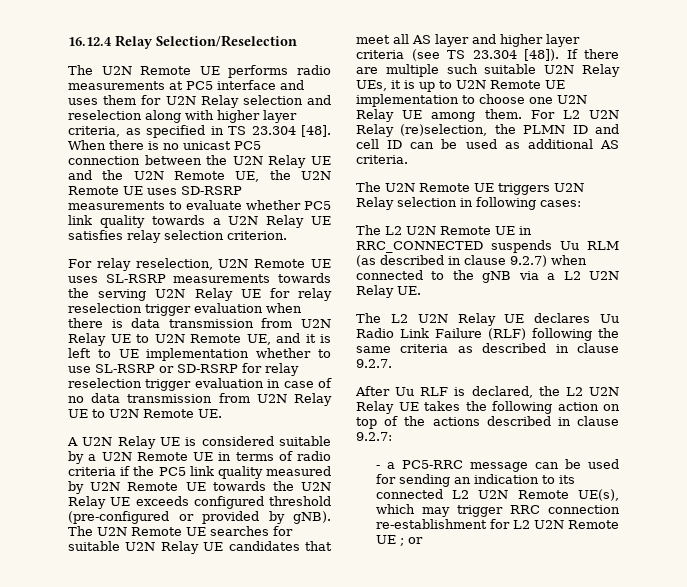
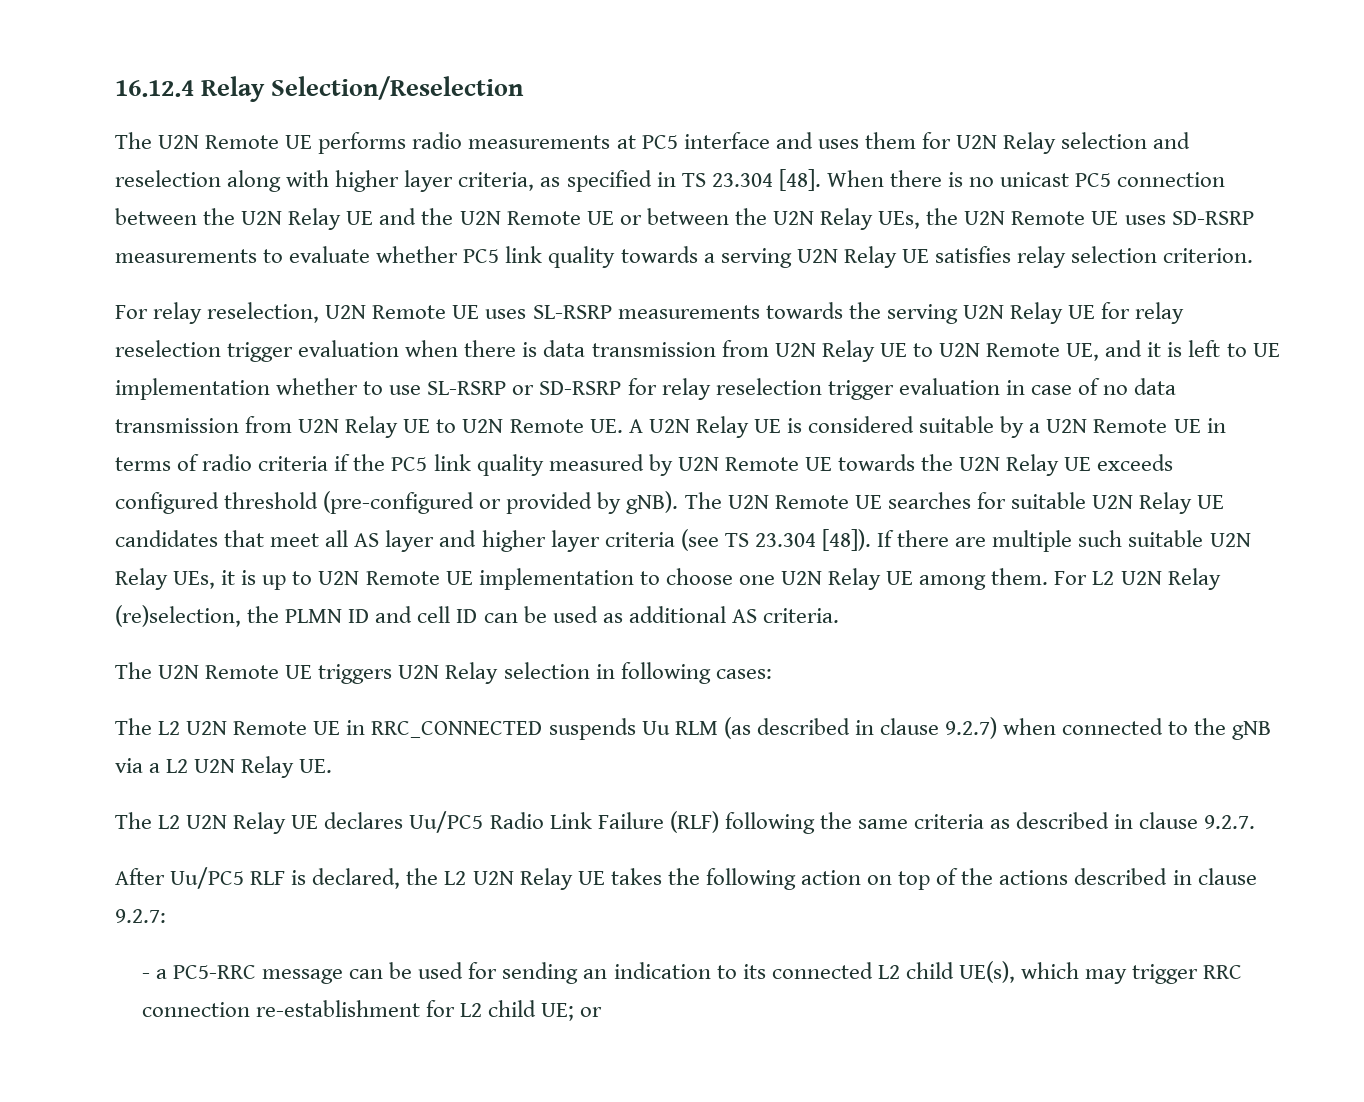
- When there is no unicast PC5 connection between the U2N Relay UE and the U2N Remote UE, the U2N Remote UE uses SD-RSRP measurements to evaluate whether PC5 link quality towards a U2N Relay UE satisfies relay selection criterion.
+ When there is no unicast PC5 connection between the U2N Relay UE and the U2N Remote UE or between the U2N Relay UEs, the U2N Remote UE uses SD-RSRP measurements to evaluate whether PC5 link quality towards a serving U2N Relay UE satisfies relay selection criterion.
- For relay reselection, U2N Remote UE uses SL-RSRP measurements towards the serving U2N Relay UE for relay reselection trigger evaluation when there is data transmission from U2N Relay UE to U2N Remote UE, and it is left to UE implementation whether to use SL-RSRP or SD-RSRP for relay reselection trigger evaluation in case of no data transmission from U2N Relay UE to U2N Remote UE.
- A U2N Relay UE is considered suitable by a U2N Remote UE in terms of radio criteria if the PC5 link quality measured by U2N Remote UE towards the U2N Relay UE exceeds configured threshold (pre-configured or provided by gNB).
+ For relay reselection, U2N Remote UE uses SL-RSRP measurements towards the serving U2N Relay UE for relay reselection trigger evaluation when there is data transmission from U2N Relay UE to U2N Remote UE, and it is left to UE implementation whether to use SL-RSRP or SD-RSRP for relay reselection trigger evaluation in case of no data transmission from U2N Relay UE to U2N Remote UE. A U2N Relay UE is considered suitable by a U2N Remote UE in terms of radio criteria if the PC5 link quality measured by U2N Remote UE towards the U2N Relay UE exceeds configured threshold (pre-configured or provided by gNB).
- The L2 U2N Relay UE declares Uu Radio Link Failure (RLF) following the same criteria as described in clause 9.2.7.
+ The L2 U2N Relay UE declares Uu/PC5 Radio Link Failure (RLF) following the same criteria as described in clause 9.2.7.
- After Uu RLF is declared, the L2 U2N Relay UE takes the following action on top of the actions described in clause 9.2.7:
+ After Uu/PC5 RLF is declared, the L2 U2N Relay UE takes the following action on top of the actions described in clause 9.2.7:
- - a PC5-RRC message can be used for sending an indication to its connected L2 U2N Remote UE(s), which may trigger RRC connection re-establishment for L2 U2N Remote UE ; or
+ - a PC5-RRC message can be used for sending an indication to its connected L2 child UE(s), which may trigger RRC connection re-establishment for L2 child UE; or

